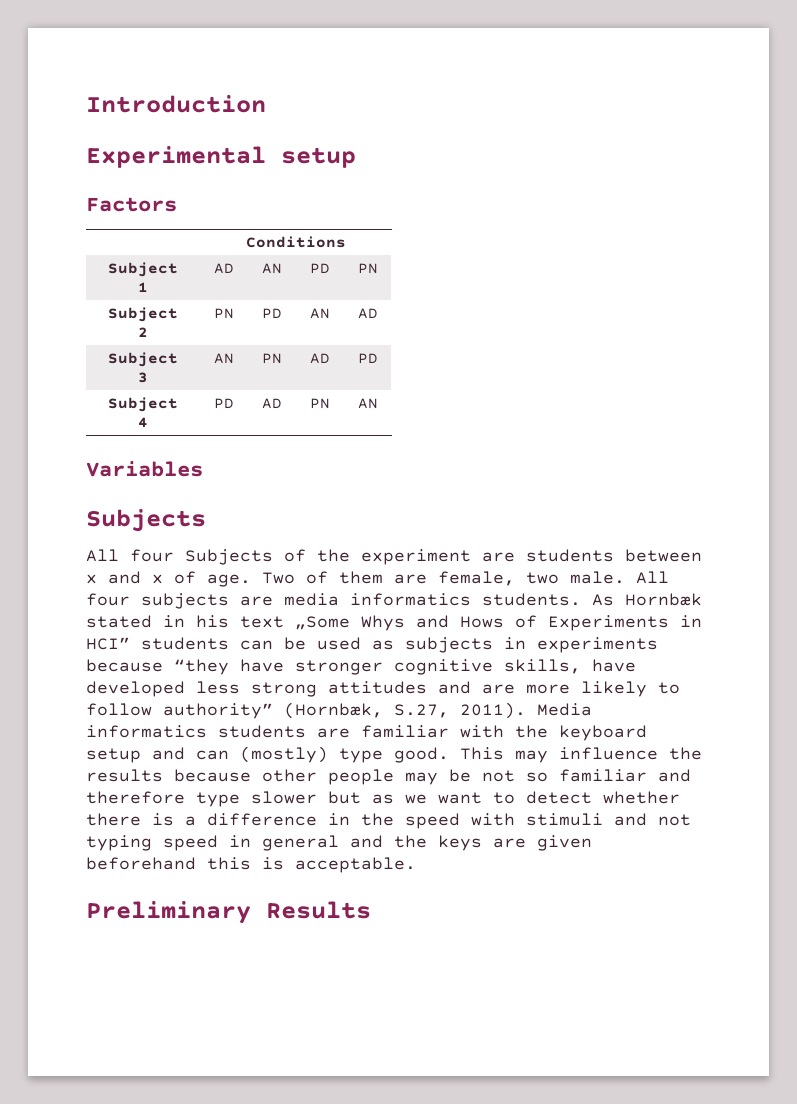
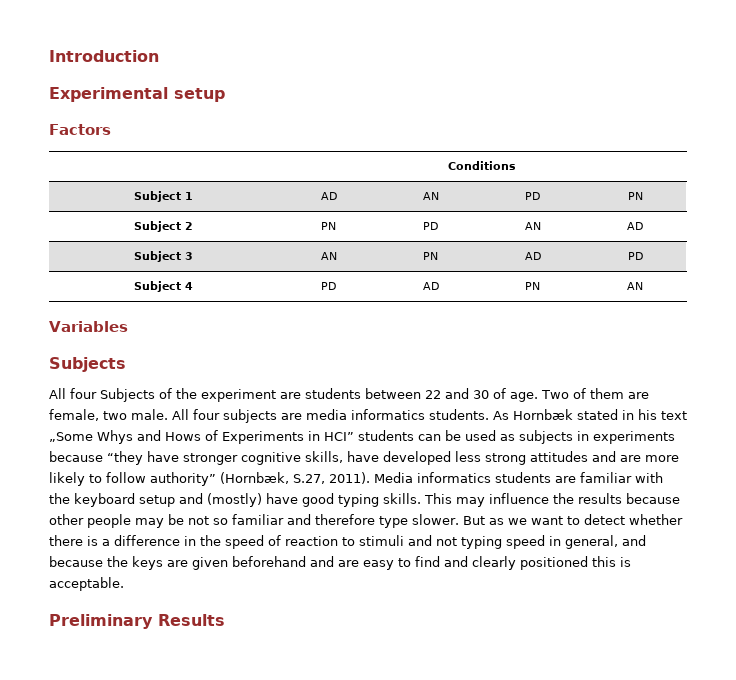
- All four Subjects of the experiment are students between x and x of age.
+ All four Subjects of the experiment are students between 22 and 30 of age.
- Media informatics students are familiar with the keyboard setup and can (mostly) type good.
+ Media informatics students are familiar with the keyboard setup and (mostly) have good typing skills.
- This may influence the results because other people may be not so familiar and therefore type slower but as we want to detect whether there is a difference in the speed with stimuli and not typing speed in general and the keys are given beforehand this is acceptable.
+ This may influence the results because other people may be not so familiar and therefore type slower. But as we want to detect whether there is a difference in the speed of reaction to stimuli and not typing speed in general, and because the keys are given beforehand and are easy to find and clearly positioned this is acceptable.

